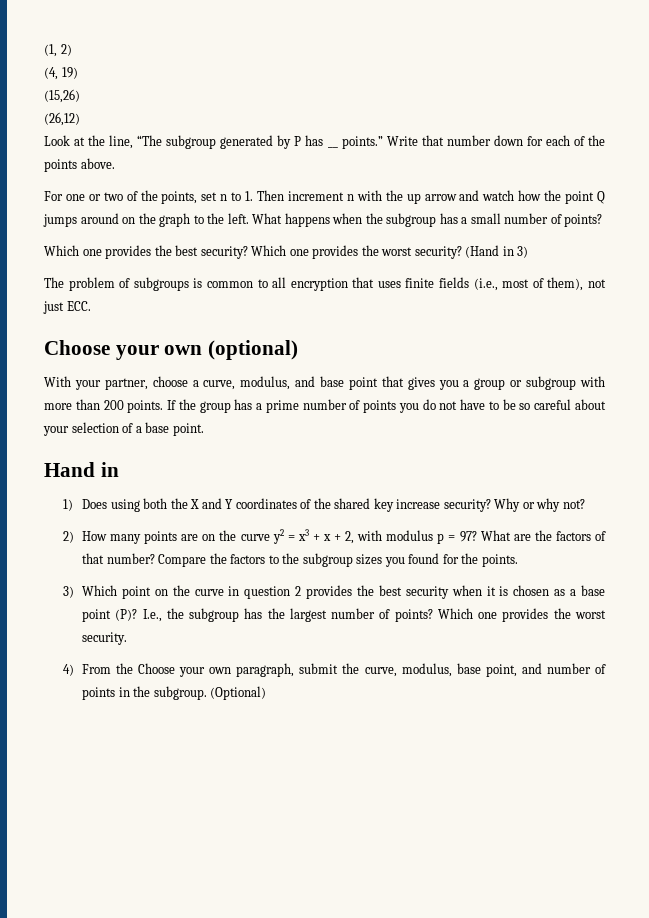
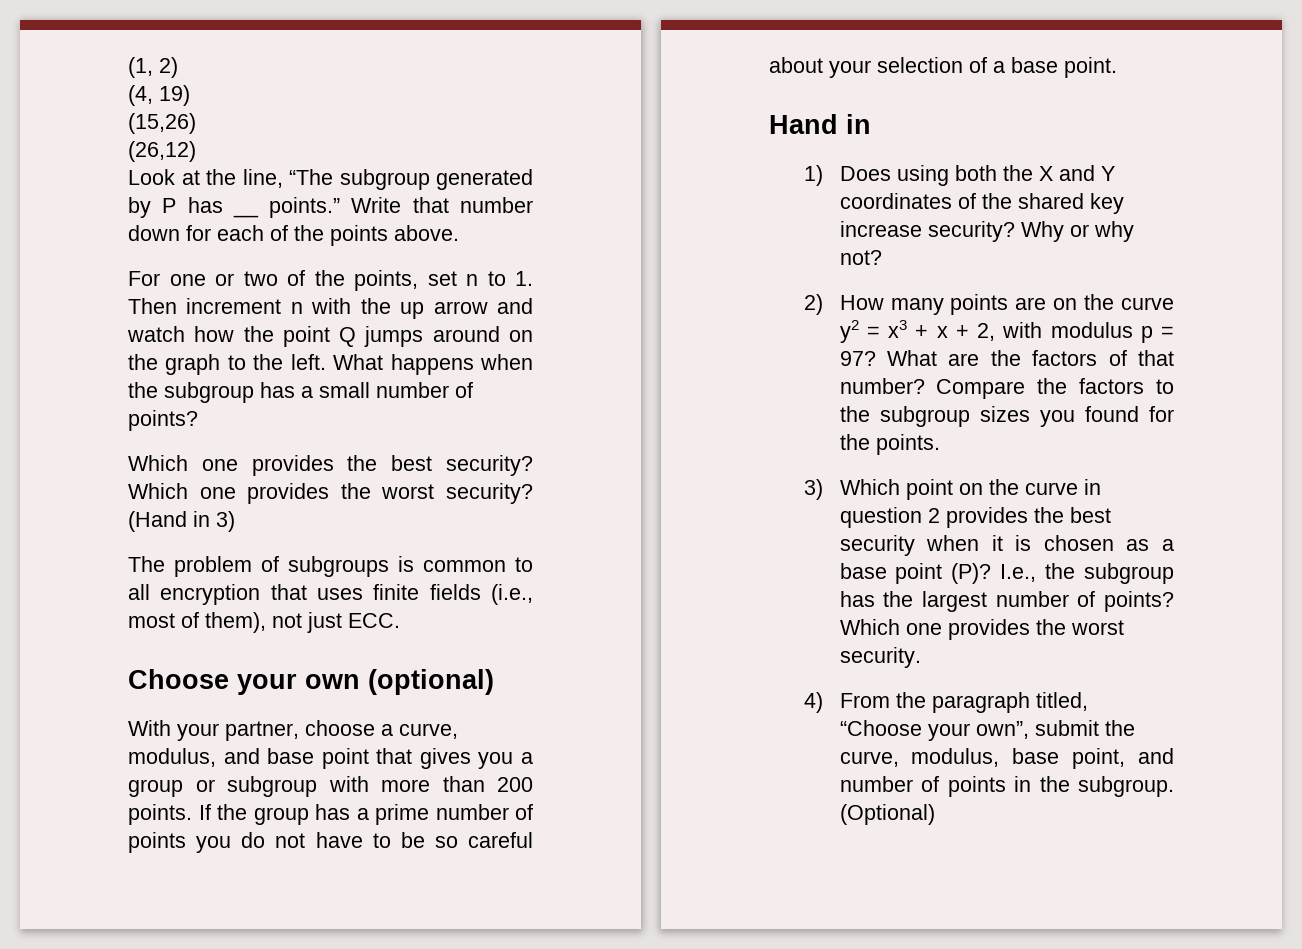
- 4) From the Choose your own paragraph, submit the curve, modulus, base point, and number of points in the subgroup.
+ 4) From the paragraph titled, “Choose your own”, submit the curve, modulus, base point, and number of points in the subgroup.

